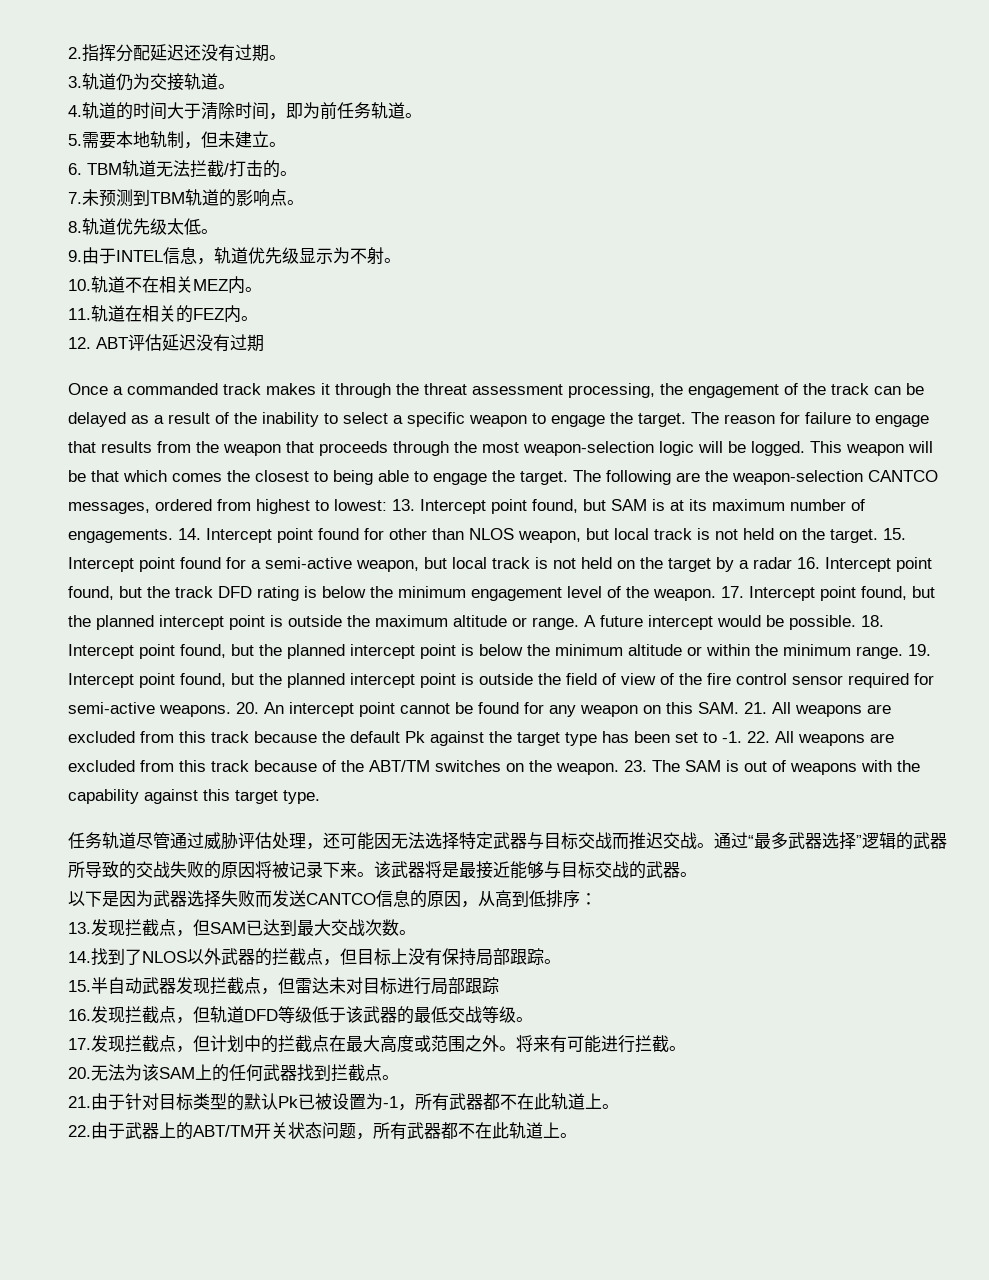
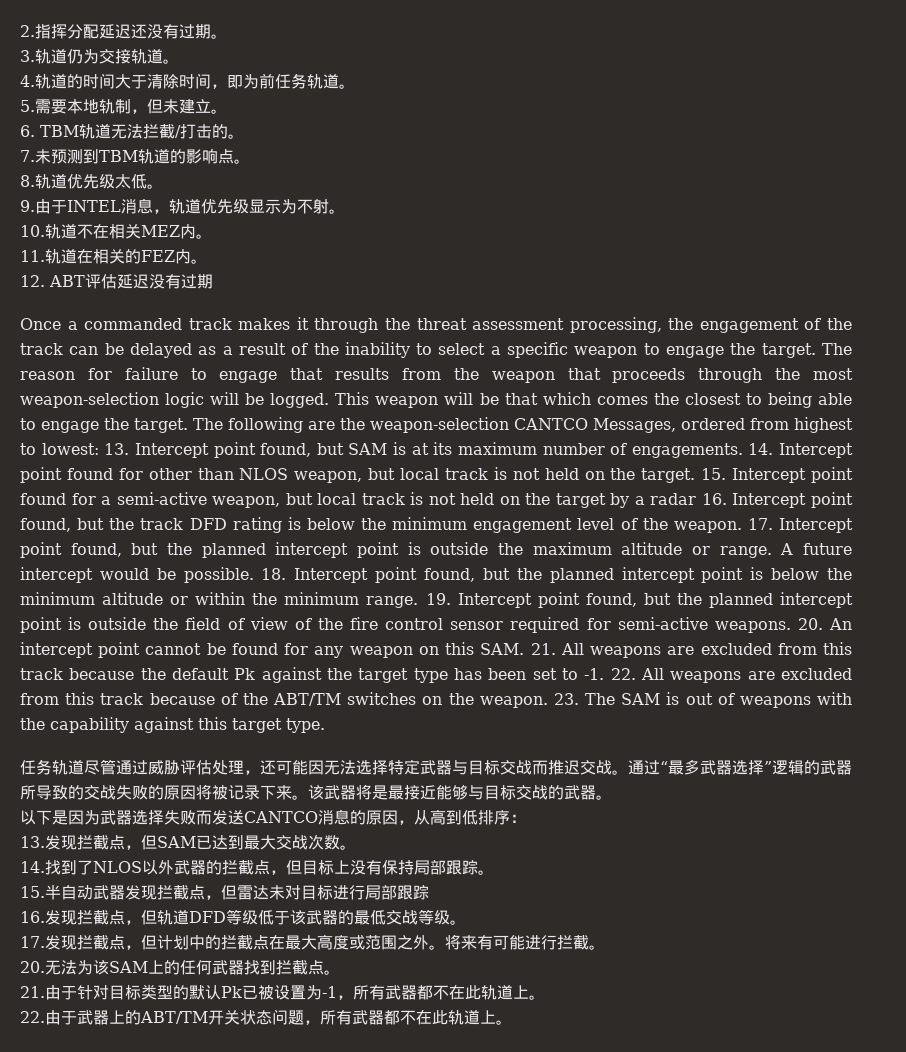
- 9.由于INTEL信息，轨道优先级显示为不射。
+ 9.由于INTEL消息，轨道优先级显示为不射。
- The following are the weapon-selection CANTCO messages, ordered from highest to lowest: 13. Intercept point found, but SAM is at its maximum number of engagements.
+ The following are the weapon-selection CANTCO Messages, ordered from highest to lowest: 13. Intercept point found, but SAM is at its maximum number of engagements.
- 以下是因为武器选择失败而发送CANTCO信息的原因，从高到低排序：
+ 以下是因为武器选择失败而发送CANTCO消息的原因，从高到低排序：

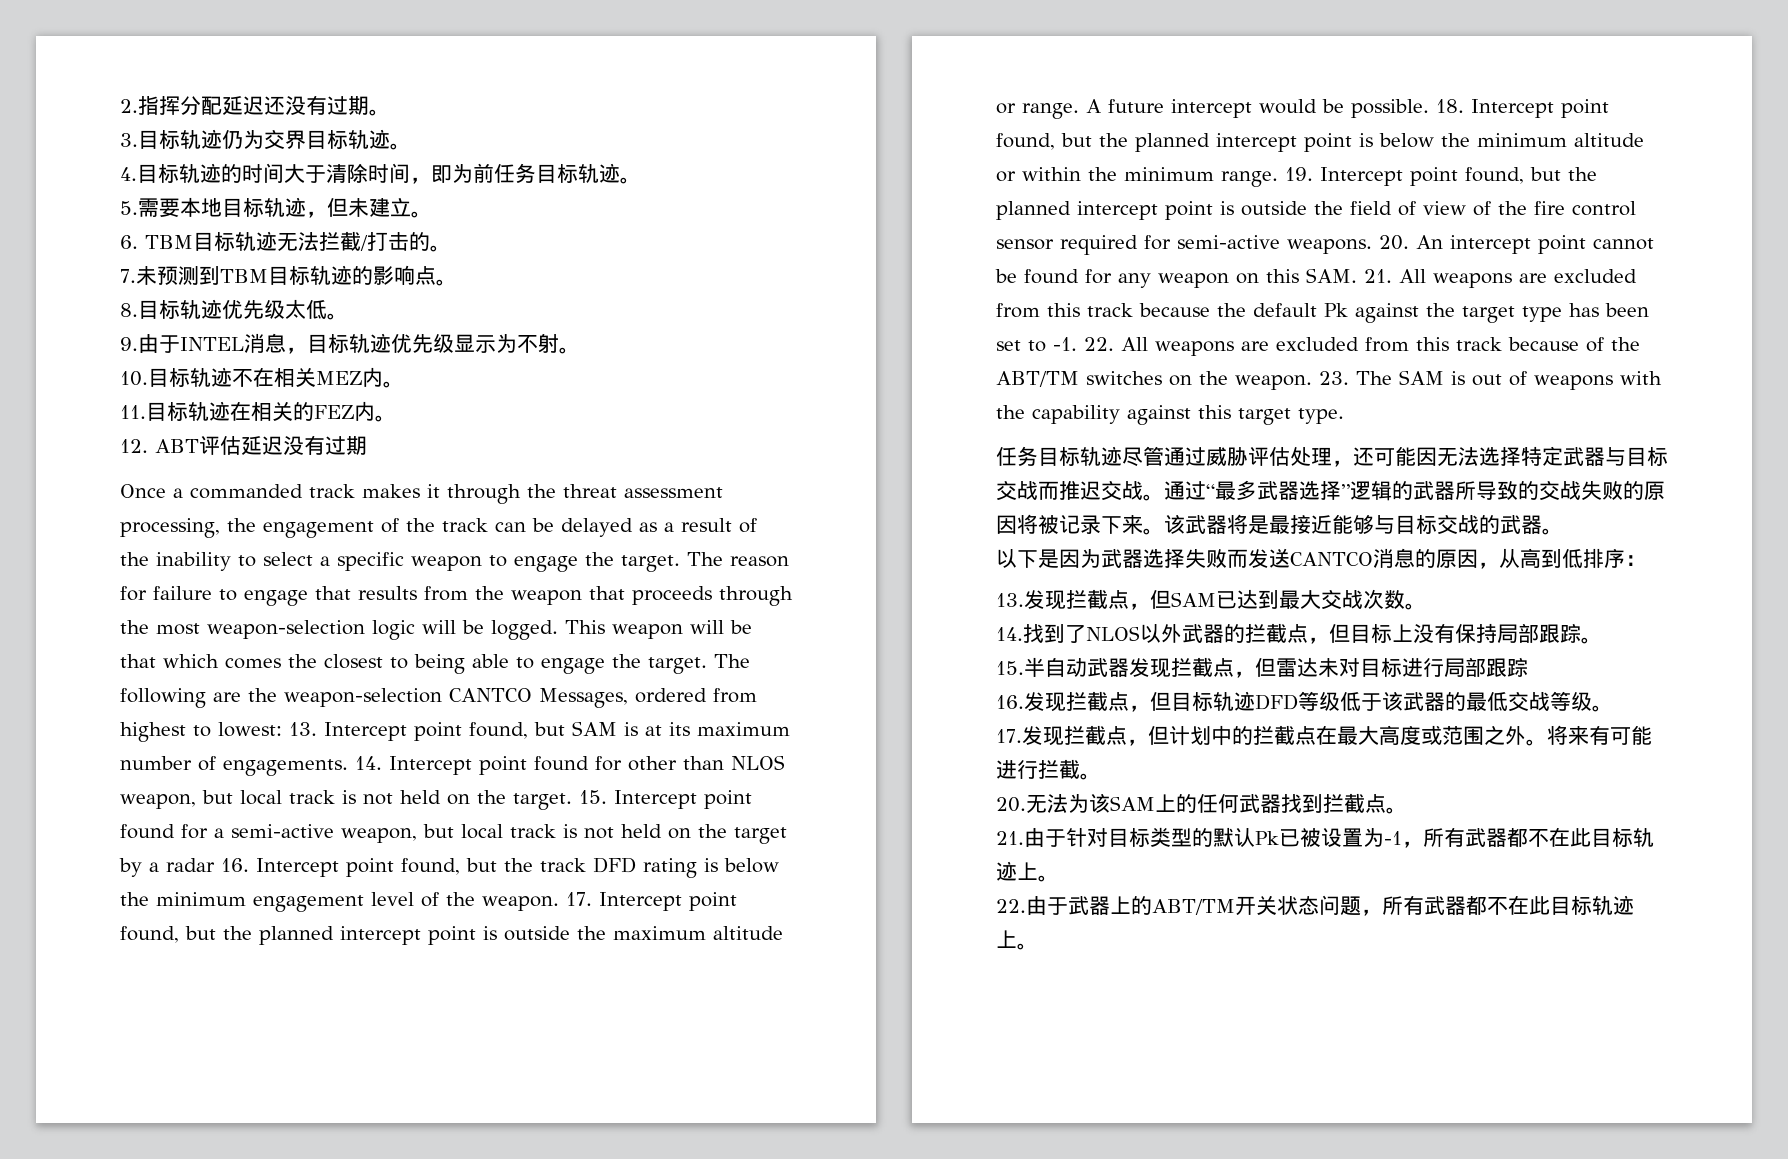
- 3.轨道仍为交接轨道。
+ 3.目标轨迹仍为交界目标轨迹。
- 4.轨道的时间大于清除时间，即为前任务轨道。
+ 4.目标轨迹的时间大于清除时间，即为前任务目标轨迹。
- 5.需要本地轨制，但未建立。
+ 5.需要本地目标轨迹，但未建立。
- 6. TBM轨道无法拦截/打击的。
+ 6. TBM目标轨迹无法拦截/打击的。
- 7.未预测到TBM轨道的影响点。
+ 7.未预测到TBM目标轨迹的影响点。
- 8.轨道优先级太低。
+ 8.目标轨迹优先级太低。
- 9.由于INTEL消息，轨道优先级显示为不射。
+ 9.由于INTEL消息，目标轨迹优先级显示为不射。
- 10.轨道不在相关MEZ内。
+ 10.目标轨迹不在相关MEZ内。
- 11.轨道在相关的FEZ内。
+ 11.目标轨迹在相关的FEZ内。
- 任务轨道尽管通过威胁评估处理，还可能因无法选择特定武器与目标交战而推迟交战。
+ 任务目标轨迹尽管通过威胁评估处理，还可能因无法选择特定武器与目标交战而推迟交战。
- 16.发现拦截点，但轨道DFD等级低于该武器的最低交战等级。
+ 16.发现拦截点，但目标轨迹DFD等级低于该武器的最低交战等级。
- 21.由于针对目标类型的默认Pk已被设置为-1，所有武器都不在此轨道上。
+ 21.由于针对目标类型的默认Pk已被设置为-1，所有武器都不在此目标轨迹上。
- 22.由于武器上的ABT/TM开关状态问题，所有武器都不在此轨道上。
+ 22.由于武器上的ABT/TM开关状态问题，所有武器都不在此目标轨迹上。

